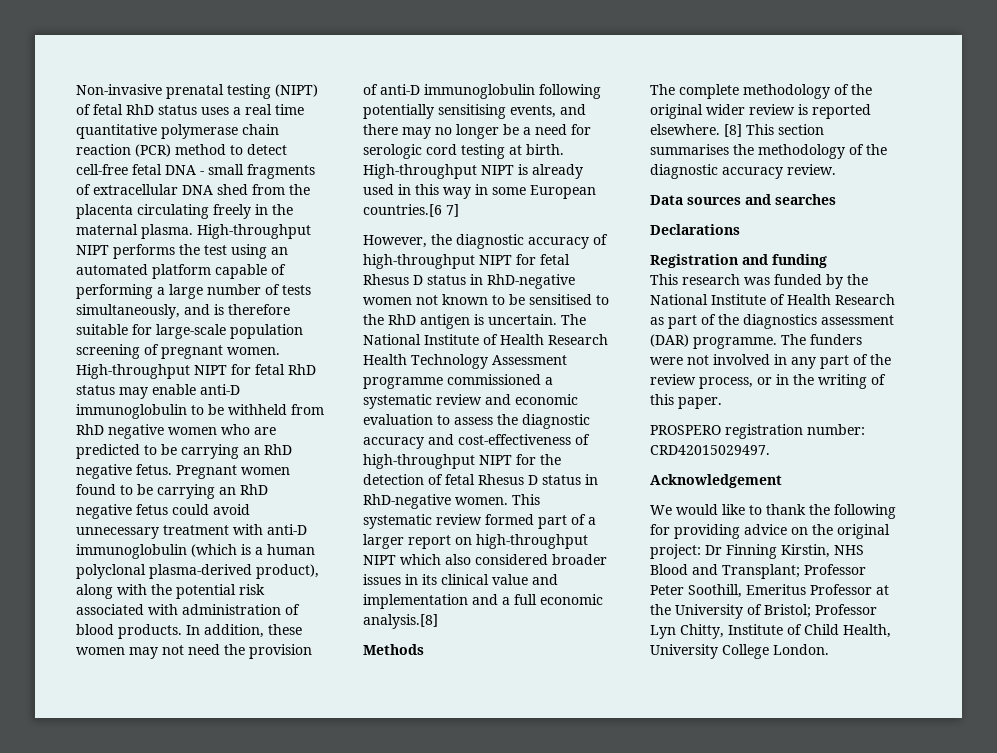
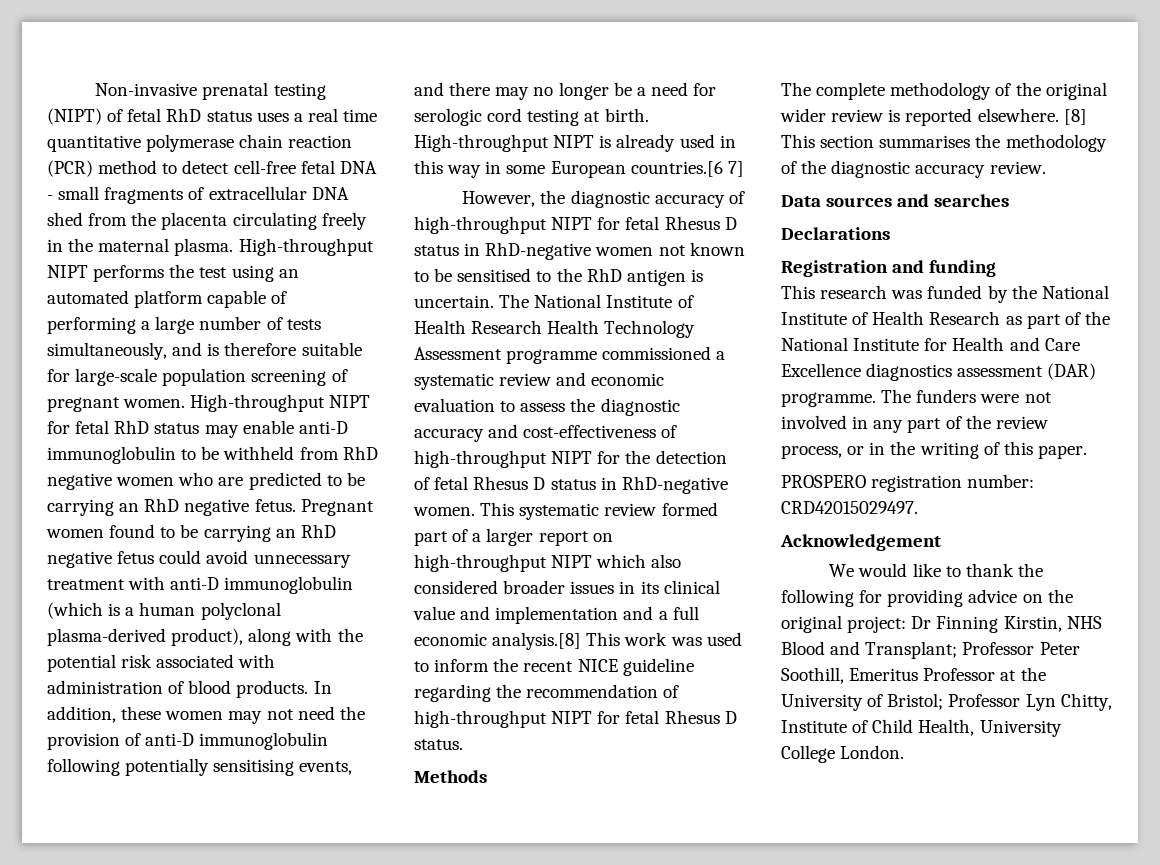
- This systematic review formed part of a larger report on high-throughput NIPT which also considered broader issues in its clinical value and implementation and a full economic analysis.[8]
+ This systematic review formed part of a larger report on high-throughput NIPT which also considered broader issues in its clinical value and implementation and a full economic analysis.[8] This work was used to inform the recent NICE guideline regarding the recommendation of high-throughput NIPT for fetal Rhesus D status.
- This research was funded by the National Institute of Health Research as part of the diagnostics assessment (DAR) programme.
+ This research was funded by the National Institute of Health Research as part of the National Institute for Health and Care Excellence diagnostics assessment (DAR) programme.

